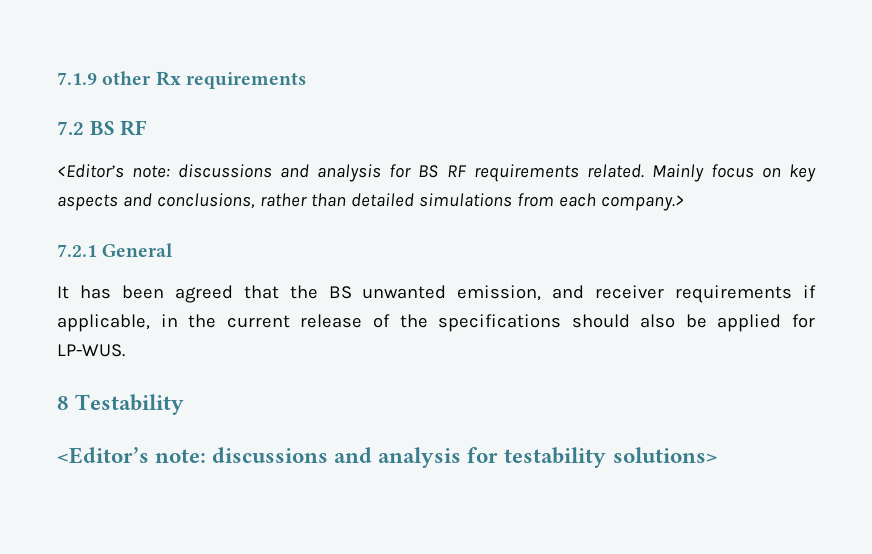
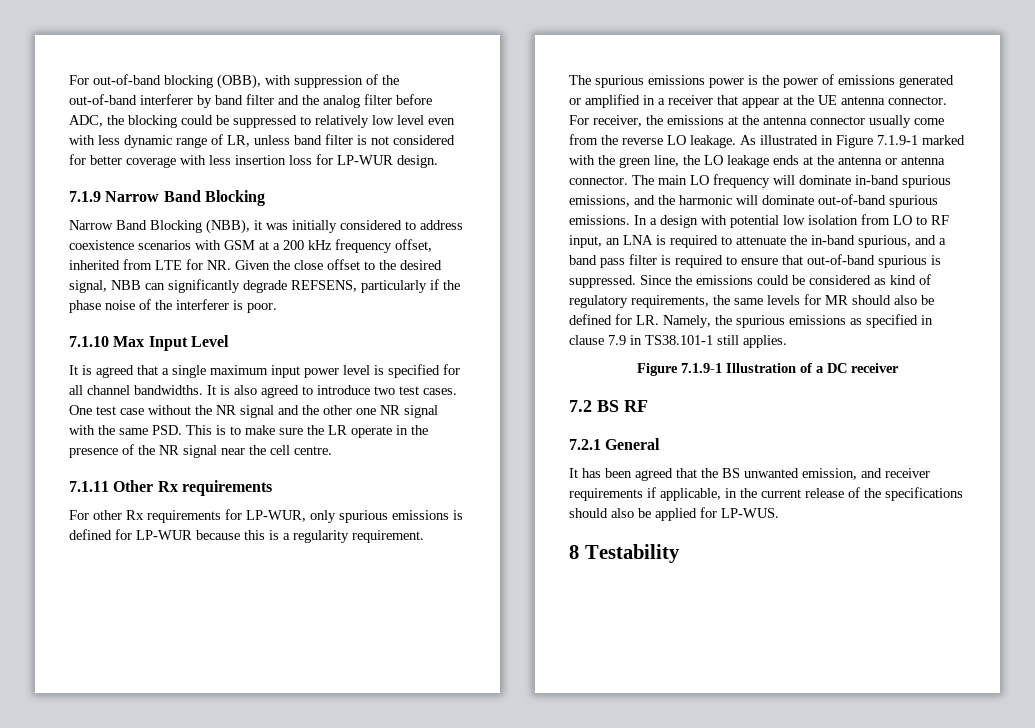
- 7.1.9 other Rx requirements
+ For out-of-band blocking (OBB), with suppression of the out-of-band interferer by band filter and the analog filter before ADC, the blocking could be suppressed to relatively low level even with less dynamic range of LR, unless band filter is not considered for better coverage with less insertion loss for LP-WUR design.
+ 7.1.9 Narrow Band Blocking
+ Narrow Band Blocking (NBB), it was initially considered to address coexistence scenarios with GSM at a 200 kHz frequency offset, inherited from LTE for NR. Given the close offset to the desired signal, NBB can significantly degrade REFSENS, particularly if the phase noise of the interferer is poor.
+ 7.1.10 Max Input Level
+ It is agreed that a single maximum input power level is specified for all channel bandwidths. It is also agreed to introduce two test cases. One test case without the NR signal and the other one NR signal with the same PSD. This is to make sure the LR operate in the presence of the NR signal near the cell centre.
+ 7.1.11 Other Rx requirements
+ For other Rx requirements for LP-WUR, only spurious emissions is defined for LP-WUR because this is a regularity requirement.
+ The spurious emissions power is the power of emissions generated or amplified in a receiver that appear at the UE antenna connector. For receiver, the emissions at the antenna connector usually come from the reverse LO leakage. As illustrated in Figure 7.1.9-1 marked with the green line, the LO leakage ends at the antenna or antenna connector. The main LO frequency will dominate in-band spurious emissions, and the harmonic will dominate out-of-band spurious emissions. In a design with potential low isolation from LO to RF input, an LNA is required to attenuate the in-band spurious, and a band pass filter is required to ensure that out-of-band spurious is suppressed. Since the emissions could be considered as kind of regulatory requirements, the same levels for MR should also be defined for LR. Namely, the spurious emissions as specified in clause 7.9 in TS38.101-1 still applies.
+ Figure 7.1.9-1 Illustration of a DC receiver
  7.2 BS RF
- <Editor’s note: discussions and analysis for BS RF requirements related. Mainly focus on key aspects and conclusions, rather than detailed simulations from each company.>
- <Editor’s note: discussions and analysis for testability solutions>

